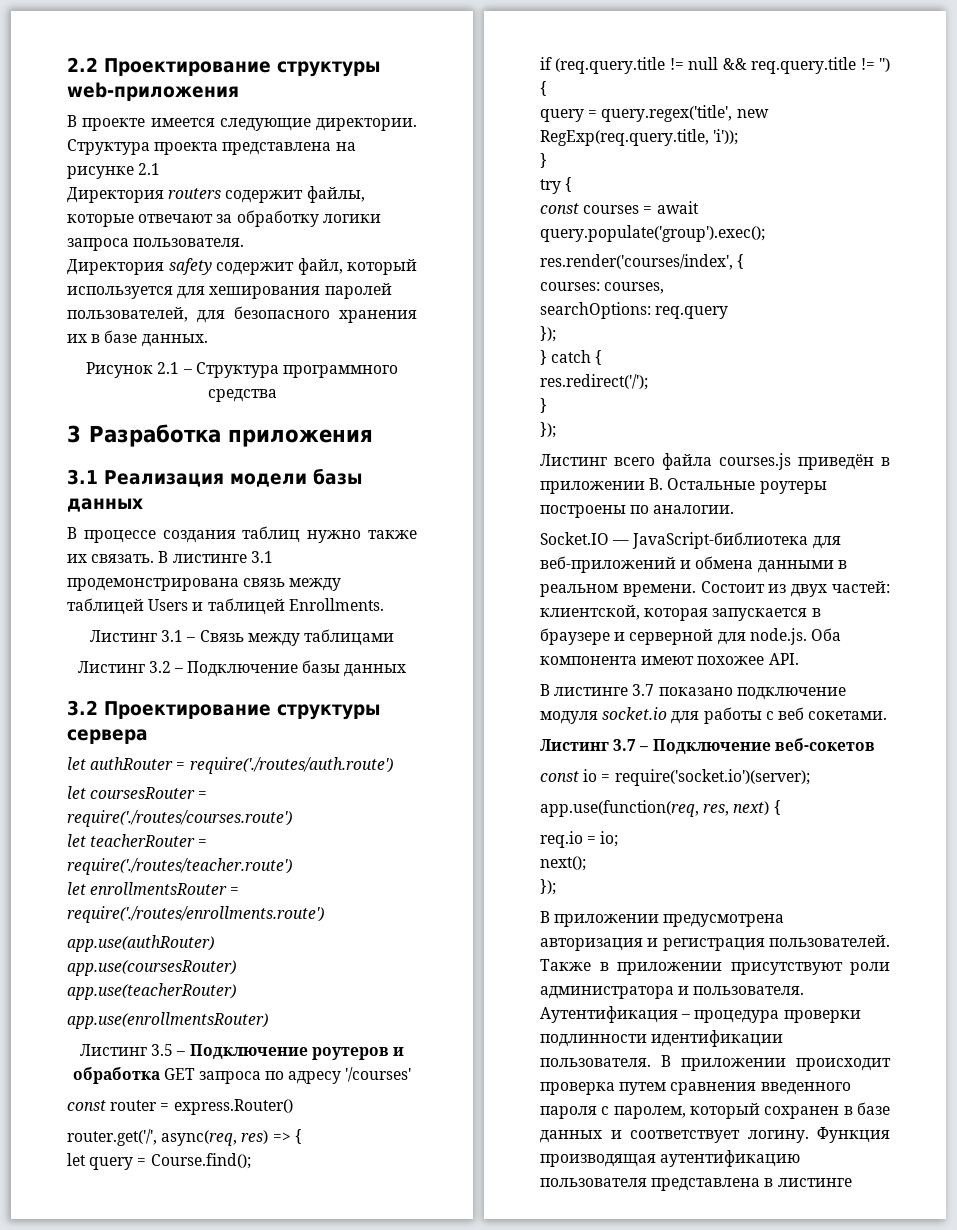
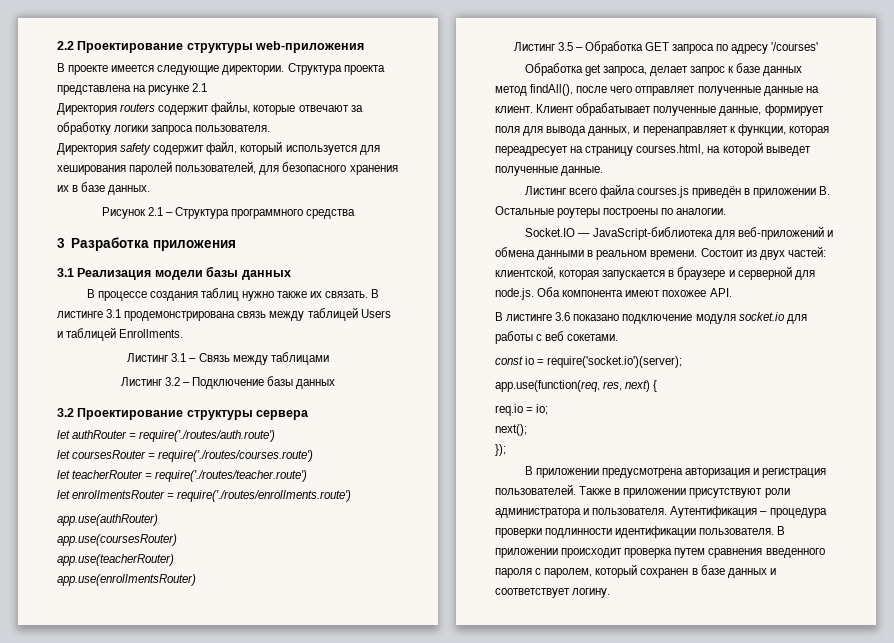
- Листинг 3.5 – Подключение роутеров и обработка GET запроса по адресу '/courses'
+ Листинг 3.5 – Обработка GET запроса по адресу '/courses'
- const router = express.Router()
- router.get('/', async(req, res) => {
- let query = Course.find();
- if (req.query.title != null && req.query.title != '') {
- query = query.regex('title', new RegExp(req.query.title, 'i'));
- }
- try {
- const courses = await query.populate('group').exec();
- res.render('courses/index', {
- courses: courses,
- searchOptions: req.query
- });
- } catch {
- res.redirect('/');
- }
- });
+ Обработка get запроса, делает запрос к базе данных метод findAll(), после чего отправляет полученные данные на клиент. Клиент обрабатывает полученные данные, формирует поля для вывода данных, и перенаправляет к функции, которая переадресует на страницу courses.html, на которой выведет полученные данные.
- В листинге 3.7 показано подключение модуля socket.io для работы с веб сокетами.
+ В листинге 3.6 показано подключение модуля socket.io для работы с веб сокетами.
- Листинг 3.7 – Подключение веб-сокетов
- Функция производящая аутентификацию пользователя представлена в листинге

